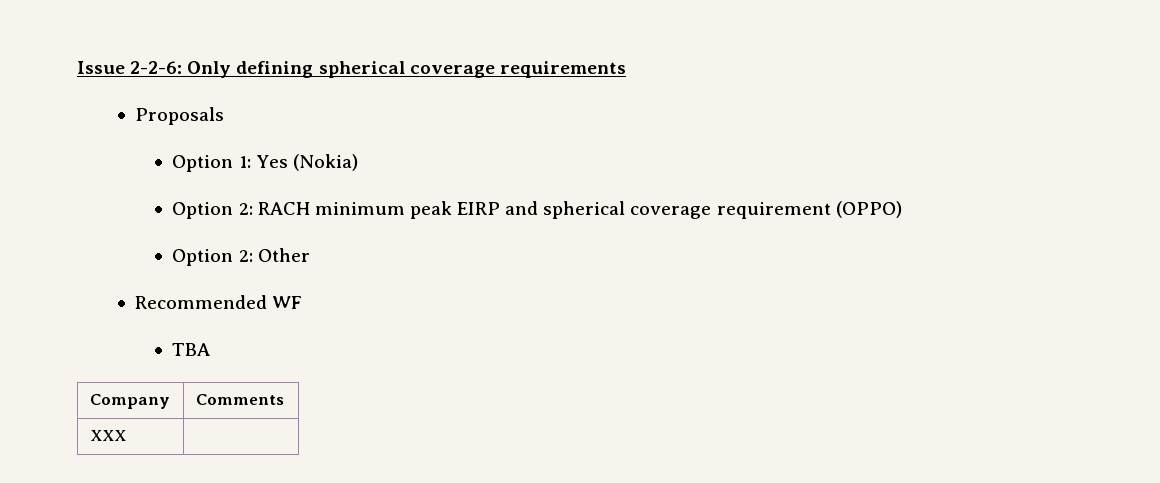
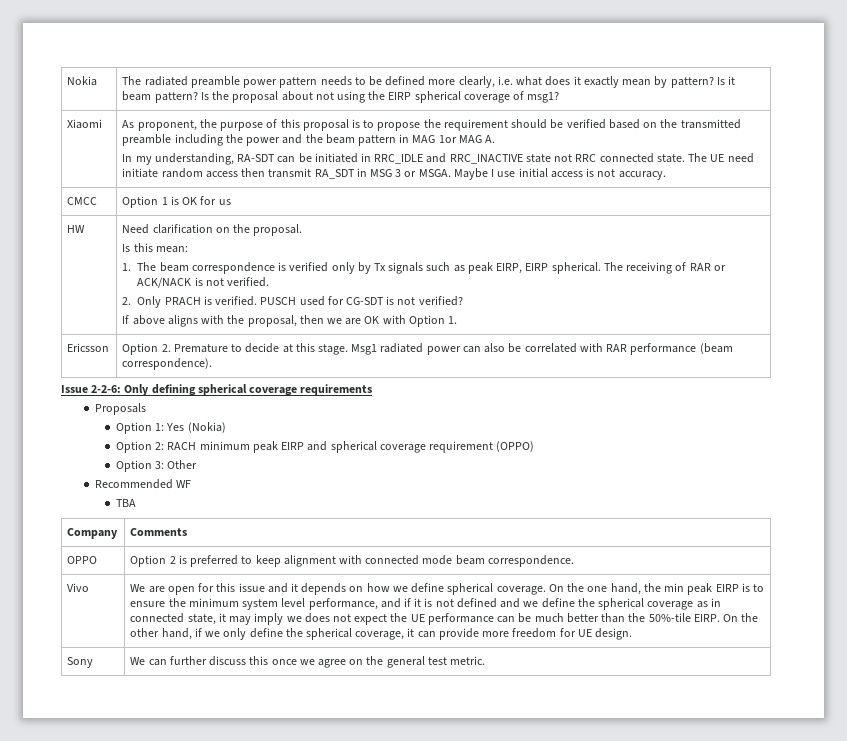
+ Nokia | The radiated preamble power pattern needs to be defined more clearly, i.e. what does it exactly mean by pattern? Is it beam pattern? Is the proposal about not using the EIRP spherical coverage of msg1?
+ Xiaomi | As proponent, the purpose of this proposal is to propose the requirement should be verified based on the transmitted preamble including the power and the beam pattern in MAG 1or MAG A.
+ In my understanding, RA-SDT can be initiated in RRC_IDLE and RRC_INACTIVE state not RRC connected state. The UE need initiate random access then transmit RA_SDT in MSG 3 or MSGA. Maybe I use initial access is not accuracy.
+ CMCC | Option 1 is OK for us
+ HW | Need clarification on the proposal.
+ Is this mean:
+ 1. The beam correspondence is verified only by Tx signals such as peak EIRP, EIRP spherical. The receiving of RAR or ACK/NACK is not verified.
+ 2. Only PRACH is verified. PUSCH used for CG-SDT is not verified?
+ If above aligns with the proposal, then we are OK with Option 1.
+ Ericsson | Option 2. Premature to decide at this stage. Msg1 radiated power can also be correlated with RAR performance (beam correspondence).
- Option 2: Other
+ Option 3: Other
- XXX |
+ OPPO | Option 2 is preferred to keep alignment with connected mode beam correspondence.
+ Vivo | We are open for this issue and it depends on how we define spherical coverage. On the one hand, the min peak EIRP is to ensure the minimum system level performance, and if it is not defined and we define the spherical coverage as in connected state, it may imply we does not expect the UE performance can be much better than the 50%-tile EIRP. On the other hand, if we only define the spherical coverage, it can provide more freedom for UE design.
+ Sony | We can further discuss this once we agree on the general test metric.

